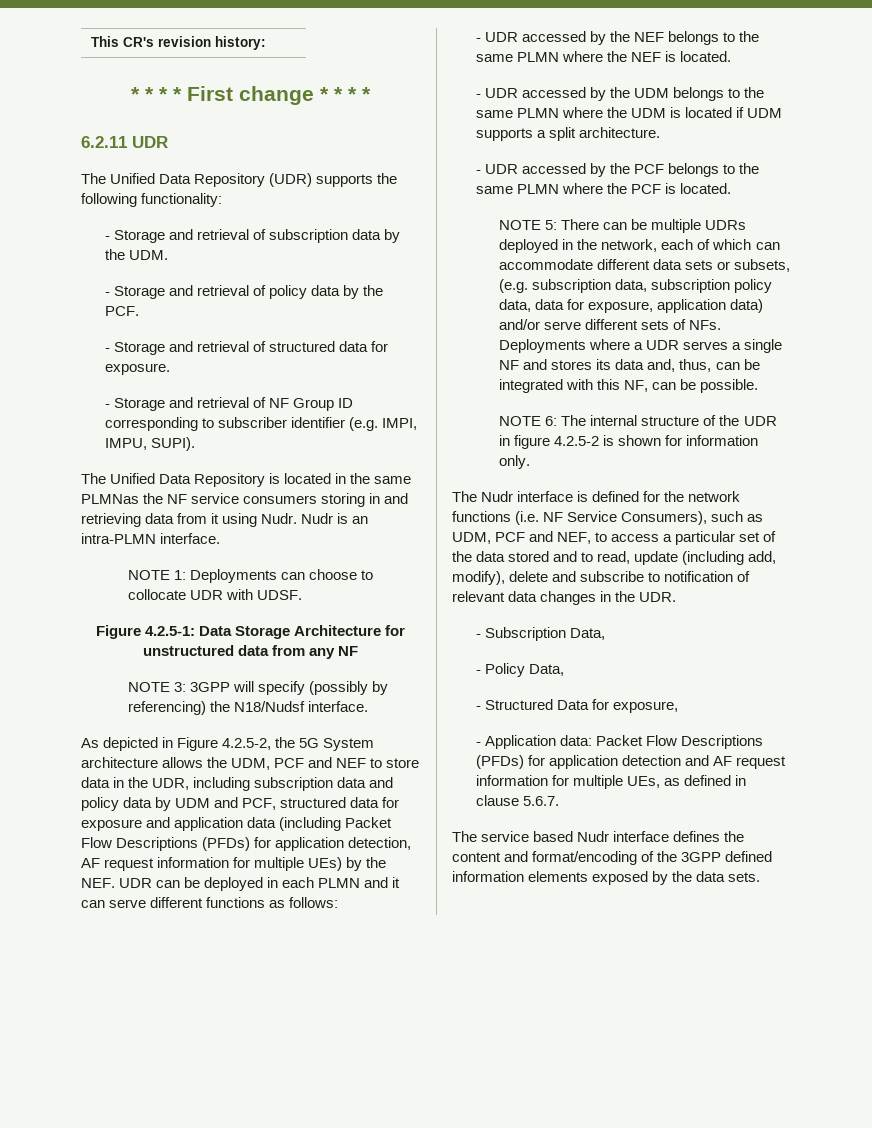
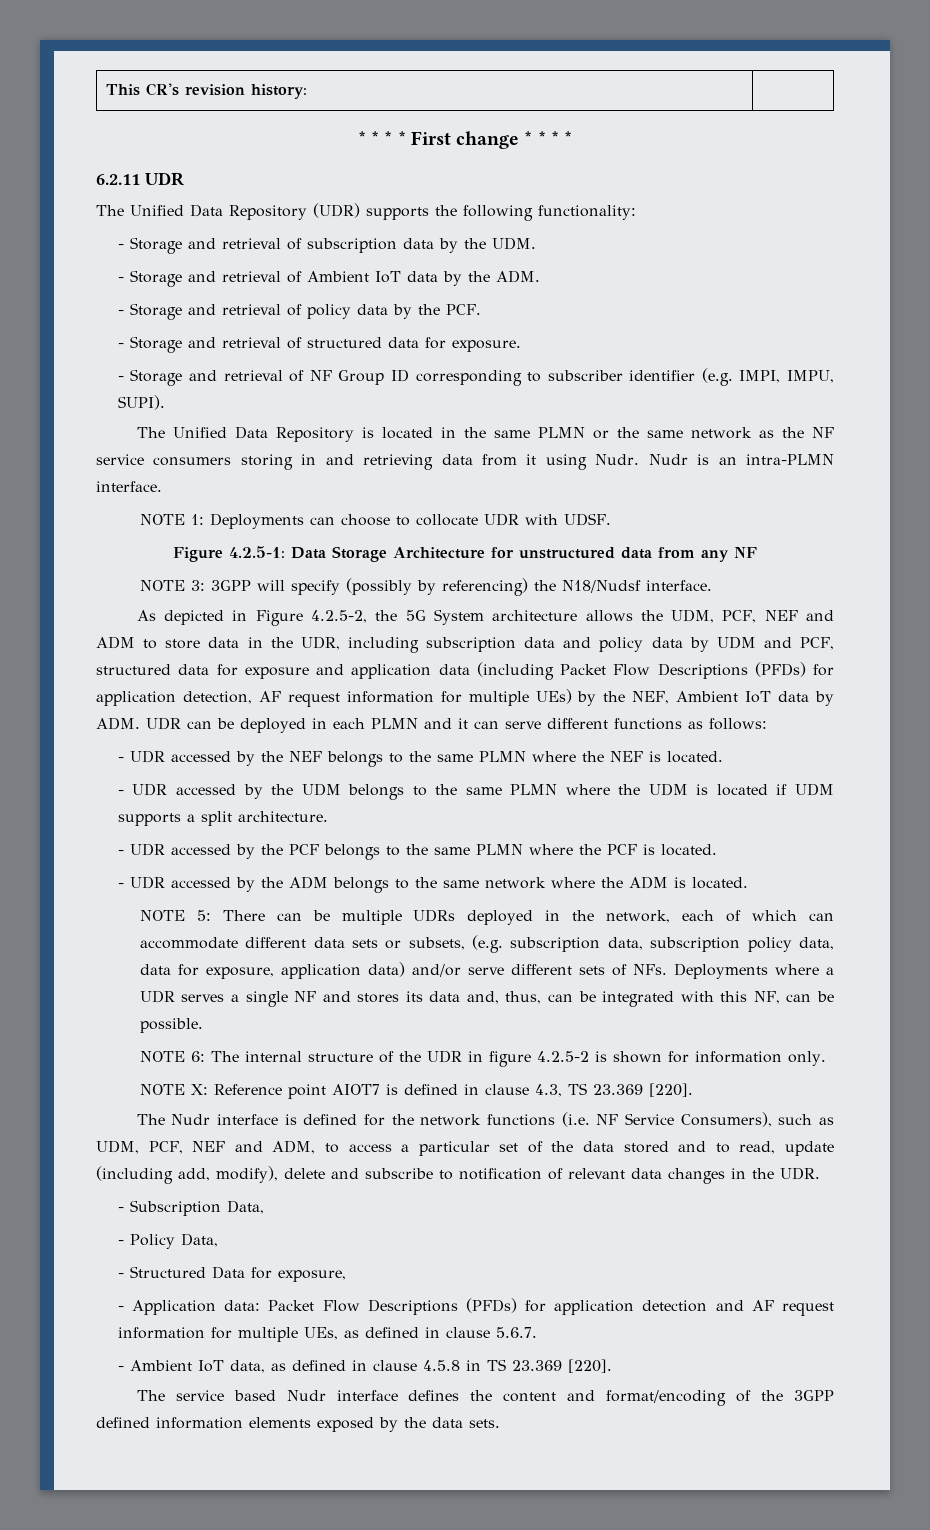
+ - Storage and retrieval of Ambient IoT data by the ADM.
- The Unified Data Repository is located in the same PLMNas the NF service consumers storing in and retrieving data from it using Nudr.
+ The Unified Data Repository is located in the same PLMN or the same network as the NF service consumers storing in and retrieving data from it using Nudr.
- As depicted in Figure 4.2.5-2, the 5G System architecture allows the UDM, PCF and NEF to store data in the UDR, including subscription data and policy data by UDM and PCF, structured data for exposure and application data (including Packet Flow Descriptions (PFDs) for application detection, AF request information for multiple UEs) by the NEF. UDR can be deployed in each PLMN and it can serve different functions as follows:
+ As depicted in Figure 4.2.5-2, the 5G System architecture allows the UDM, PCF, NEF and ADM to store data in the UDR, including subscription data and policy data by UDM and PCF, structured data for exposure and application data (including Packet Flow Descriptions (PFDs) for application detection, AF request information for multiple UEs) by the NEF, Ambient IoT data by ADM. UDR can be deployed in each PLMN and it can serve different functions as follows:
+ - UDR accessed by the ADM belongs to the same network where the ADM is located.
+ NOTE X: Reference point AIOT7 is defined in clause 4.3, TS 23.369 [220].
- The Nudr interface is defined for the network functions (i.e. NF Service Consumers), such as UDM, PCF and NEF, to access a particular set of the data stored and to read, update (including add, modify), delete and subscribe to notification of relevant data changes in the UDR.
+ The Nudr interface is defined for the network functions (i.e. NF Service Consumers), such as UDM, PCF, NEF and ADM, to access a particular set of the data stored and to read, update (including add, modify), delete and subscribe to notification of relevant data changes in the UDR.
+ - Ambient IoT data, as defined in clause 4.5.8 in TS 23.369 [220].

